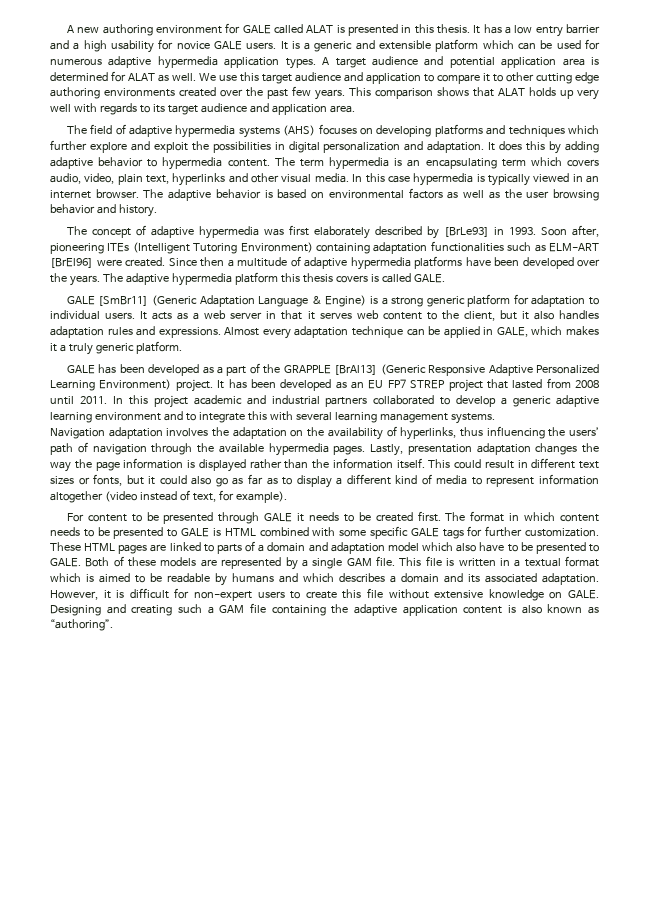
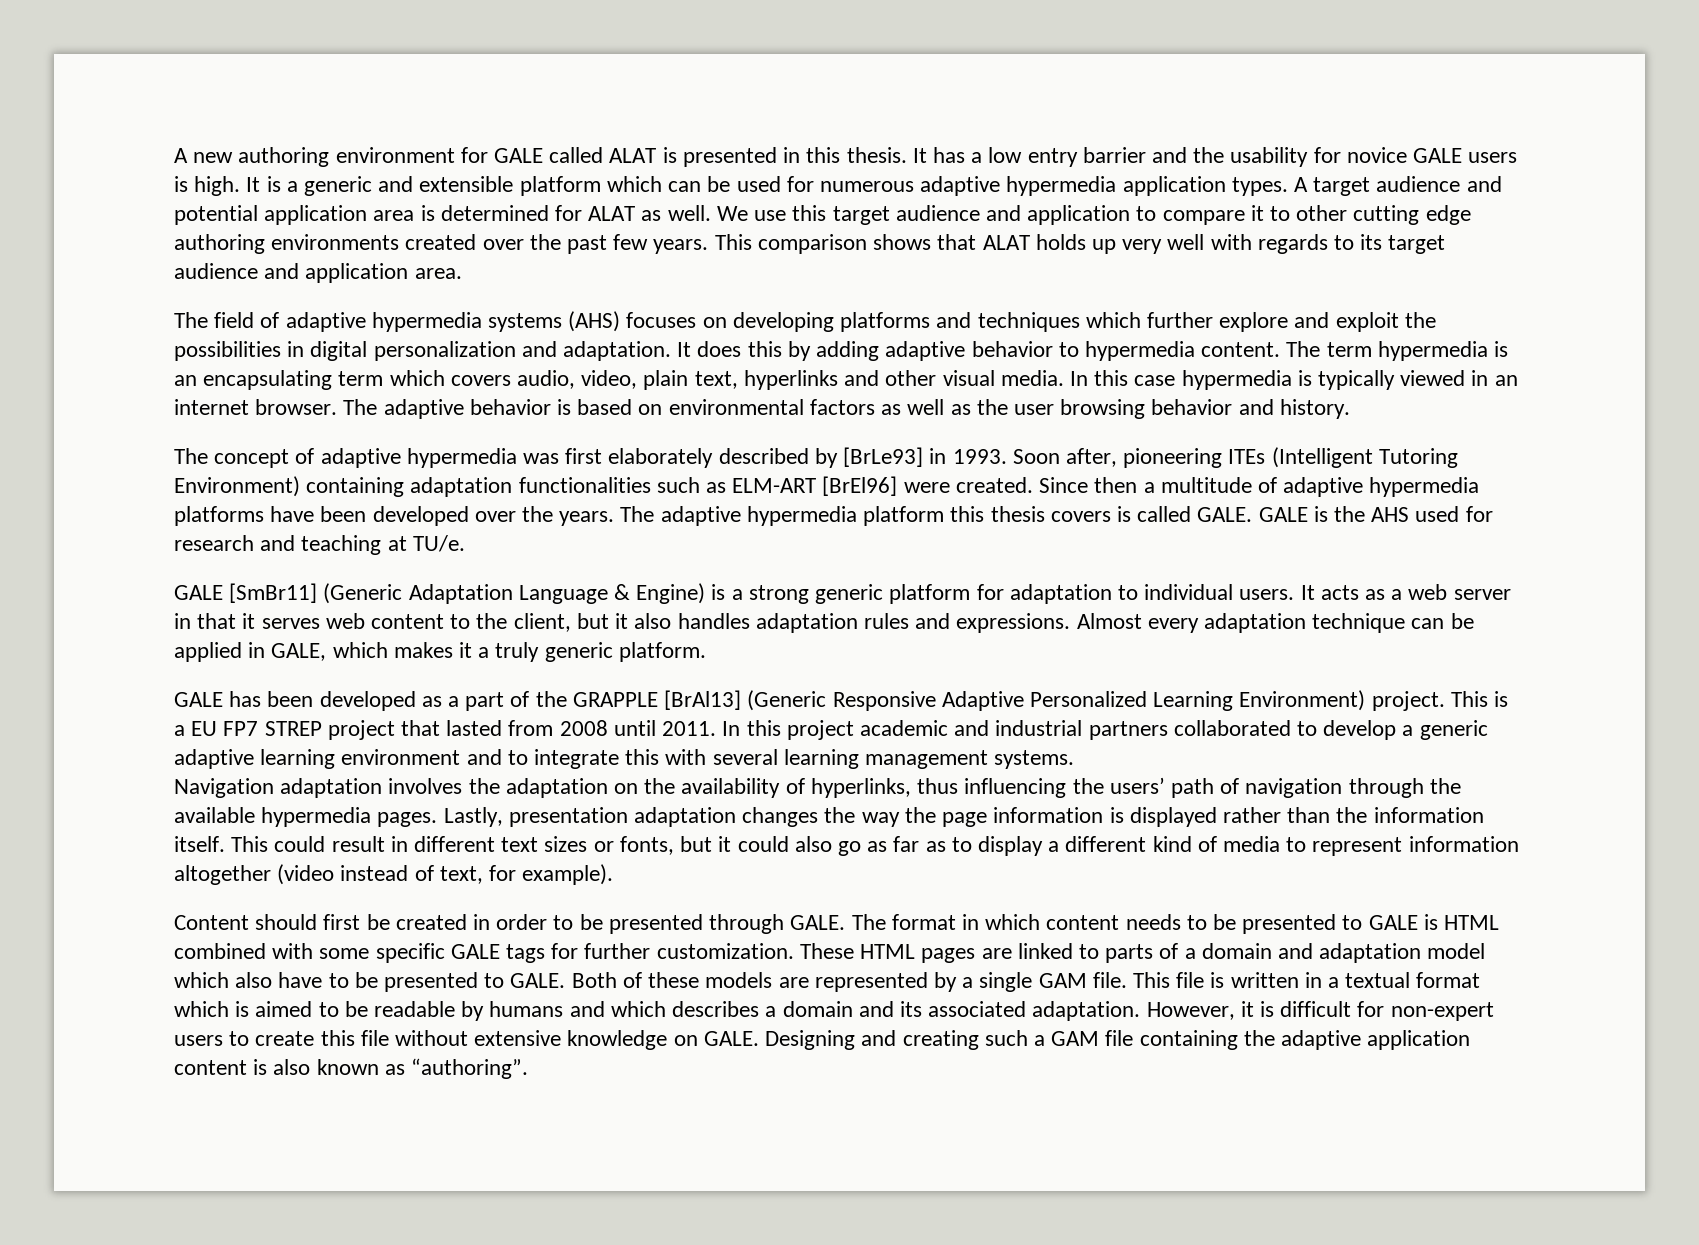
- It has a low entry barrier and a high usability for novice GALE users.
+ It has a low entry barrier and the usability for novice GALE users is high.
+ GALE is the AHS used for research and teaching at TU/e.
- It has been developed as an EU FP7 STREP project that lasted from 2008 until 2011.
+ This is a EU FP7 STREP project that lasted from 2008 until 2011.
- For content to be presented through GALE it needs to be created first.
+ Content should first be created in order to be presented through GALE.

